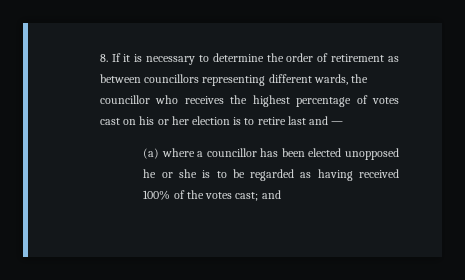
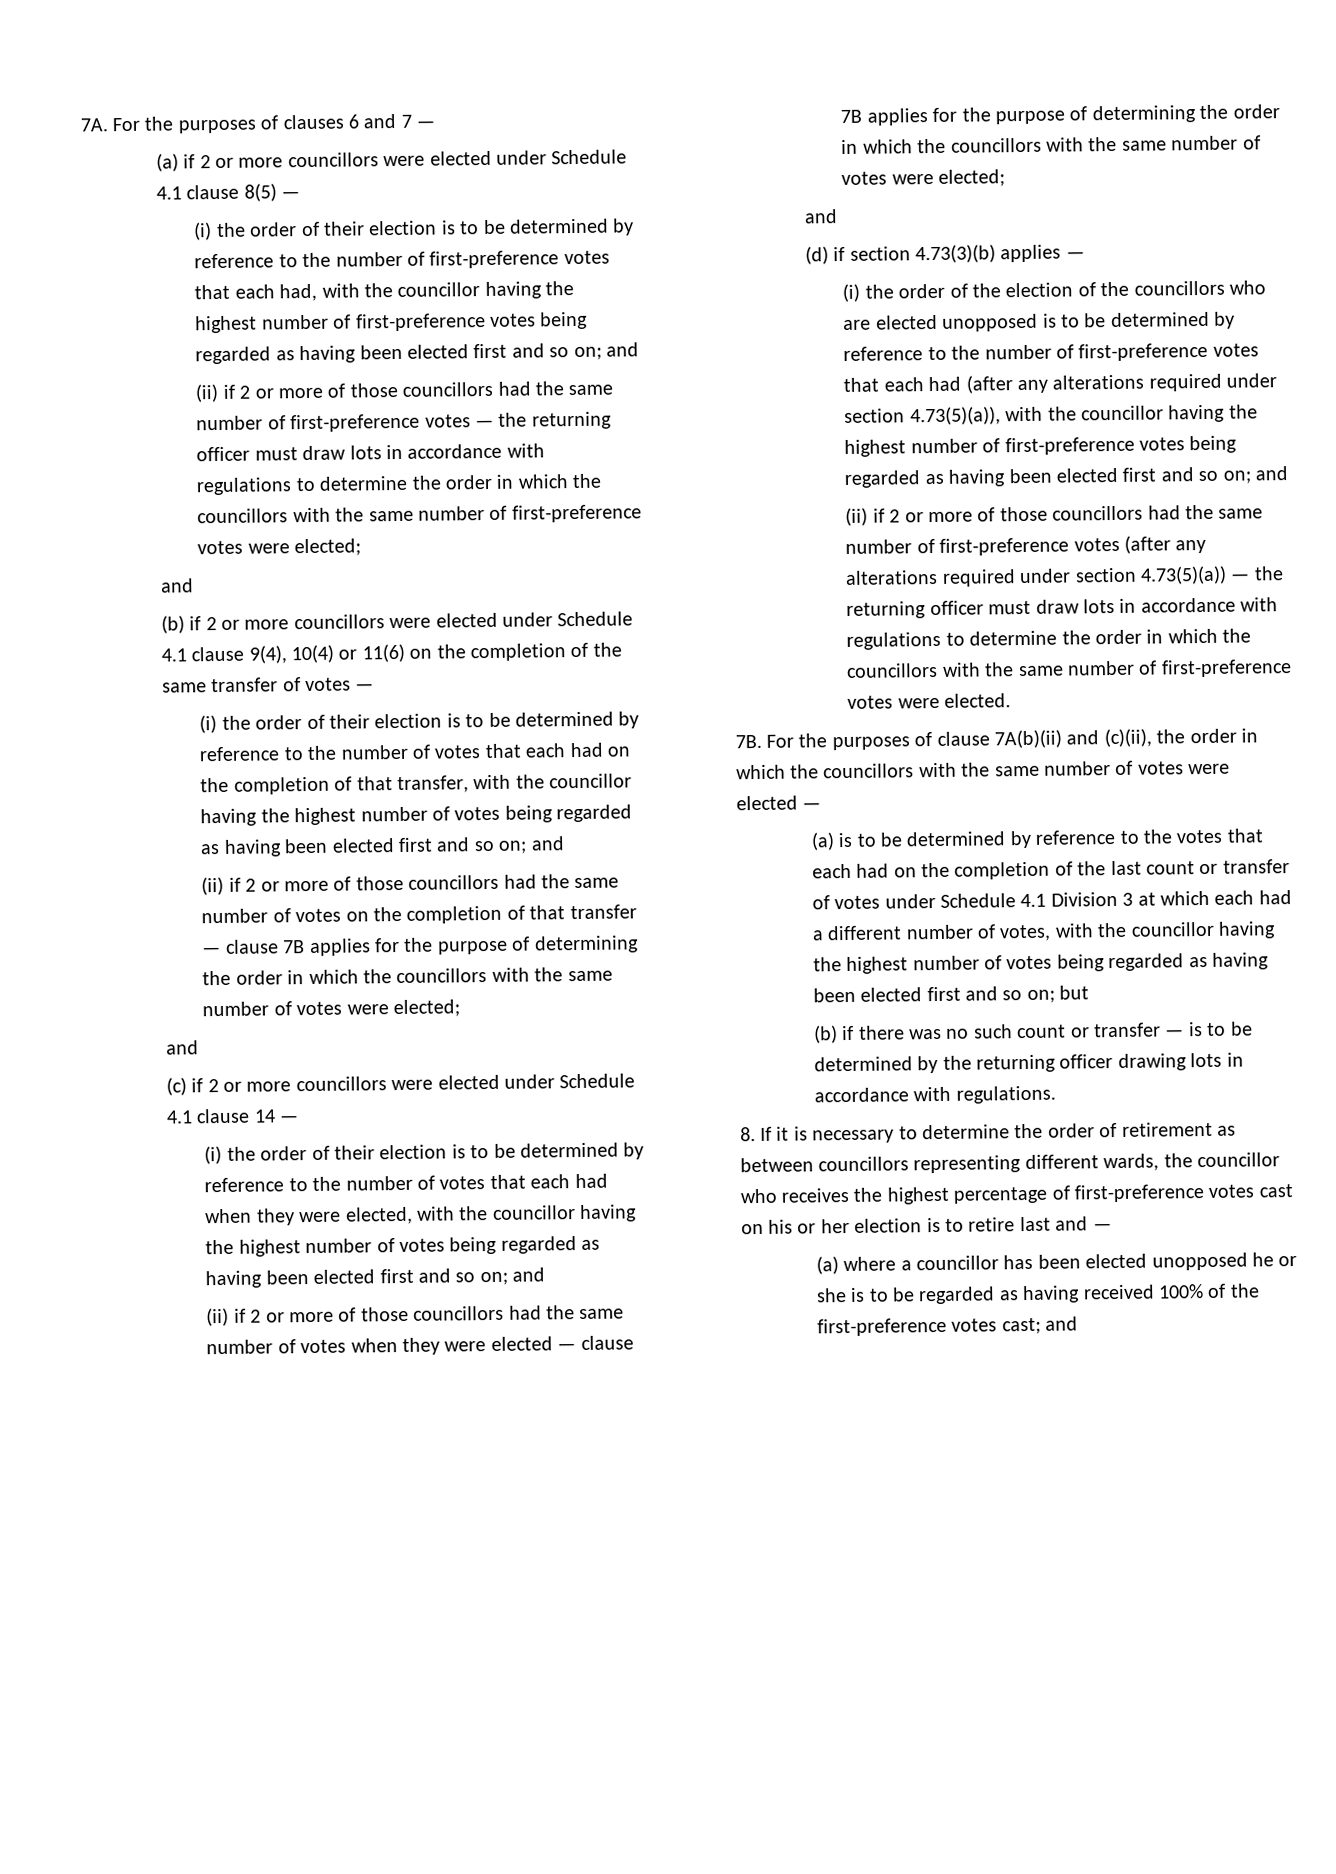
+ 7A. For the purposes of clauses 6 and 7 —
+ (a) if 2 or more councillors were elected under Schedule 4.1 clause 8(5) —
+ (i) the order of their election is to be determined by reference to the number of first-preference votes that each had, with the councillor having the highest number of first-preference votes being regarded as having been elected first and so on; and
+ (ii) if 2 or more of those councillors had the same number of first-preference votes — the returning officer must draw lots in accordance with regulations to determine the order in which the councillors with the same number of first-preference votes were elected;
+ and
+ (b) if 2 or more councillors were elected under Schedule 4.1 clause 9(4), 10(4) or 11(6) on the completion of the same transfer of votes —
+ (i) the order of their election is to be determined by reference to the number of votes that each had on the completion of that transfer, with the councillor having the highest number of votes being regarded as having been elected first and so on; and
+ (ii) if 2 or more of those councillors had the same number of votes on the completion of that transfer — clause 7B applies for the purpose of determining the order in which the councillors with the same number of votes were elected;
+ and
+ (c) if 2 or more councillors were elected under Schedule 4.1 clause 14 —
+ (i) the order of their election is to be determined by reference to the number of votes that each had when they were elected, with the councillor having the highest number of votes being regarded as having been elected first and so on; and
+ (ii) if 2 or more of those councillors had the same number of votes when they were elected — clause 7B applies for the purpose of determining the order in which the councillors with the same number of votes were elected;
+ and
+ (d) if section 4.73(3)(b) applies —
+ (i) the order of the election of the councillors who are elected unopposed is to be determined by reference to the number of first-preference votes that each had (after any alterations required under section 4.73(5)(a)), with the councillor having the highest number of first-preference votes being regarded as having been elected first and so on; and
+ (ii) if 2 or more of those councillors had the same number of first-preference votes (after any alterations required under section 4.73(5)(a)) — the returning officer must draw lots in accordance with regulations to determine the order in which the councillors with the same number of first-preference votes were elected.
+ 7B. For the purposes of clause 7A(b)(ii) and (c)(ii), the order in which the councillors with the same number of votes were elected —
+ (a) is to be determined by reference to the votes that each had on the completion of the last count or transfer of votes under Schedule 4.1 Division 3 at which each had a different number of votes, with the councillor having the highest number of votes being regarded as having been elected first and so on; but
+ (b) if there was no such count or transfer — is to be determined by the returning officer drawing lots in accordance with regulations.
- 8. If it is necessary to determine the order of retirement as between councillors representing different wards, the councillor who receives the highest percentage of votes cast on his or her election is to retire last and —
+ 8. If it is necessary to determine the order of retirement as between councillors representing different wards, the councillor who receives the highest percentage of first-preference votes cast on his or her election is to retire last and —
- (a) where a councillor has been elected unopposed he or she is to be regarded as having received 100% of the votes cast; and
+ (a) where a councillor has been elected unopposed he or she is to be regarded as having received 100% of the first-preference votes cast; and

